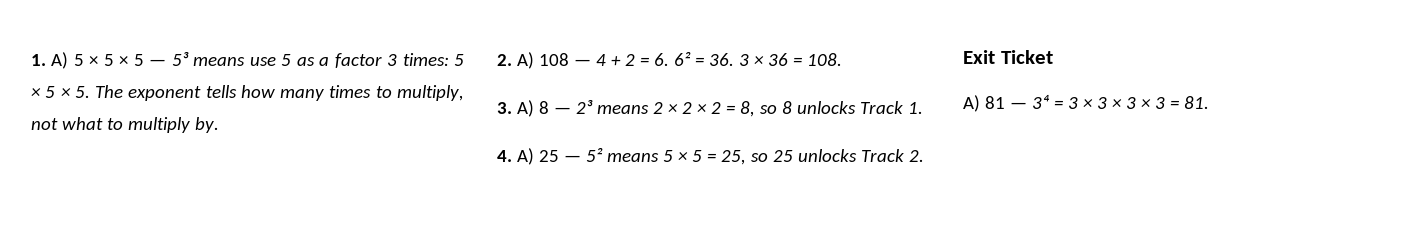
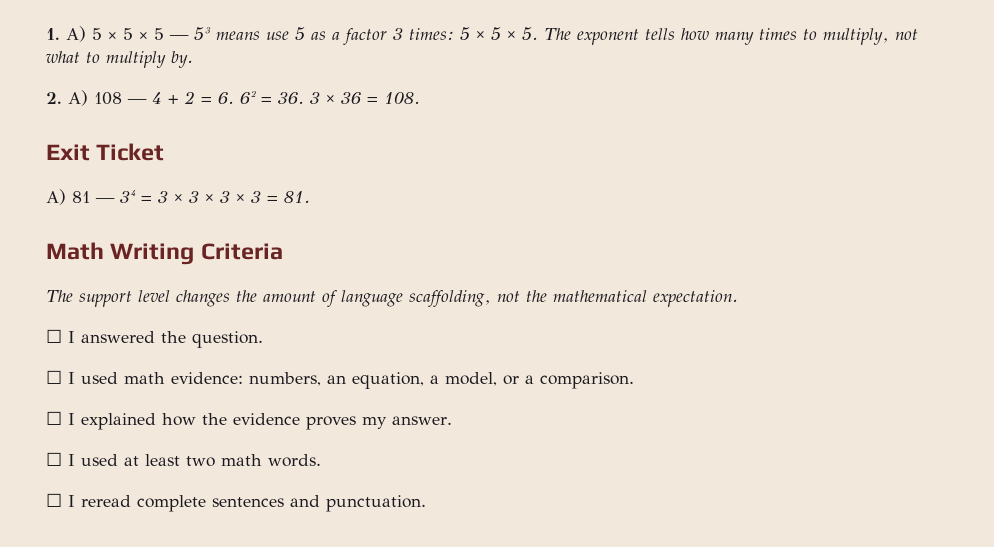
- 3. A) 8 — 2³ means 2 × 2 × 2 = 8, so 8 unlocks Track 1.
- 4. A) 25 — 5² means 5 × 5 = 25, so 25 unlocks Track 2.
+ Math Writing Criteria
+ The support level changes the amount of language scaffolding, not the mathematical expectation.
+ ☐ I answered the question.
+ ☐ I used math evidence: numbers, an equation, a model, or a comparison.
+ ☐ I explained how the evidence proves my answer.
+ ☐ I used at least two math words.
+ ☐ I reread complete sentences and punctuation.

